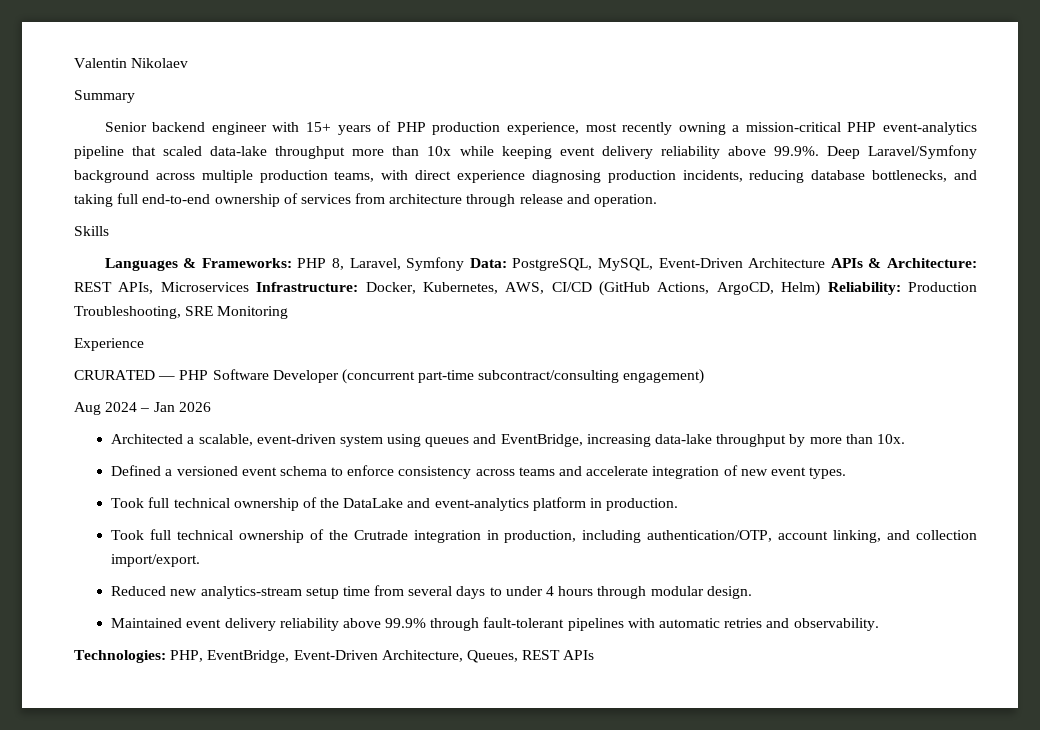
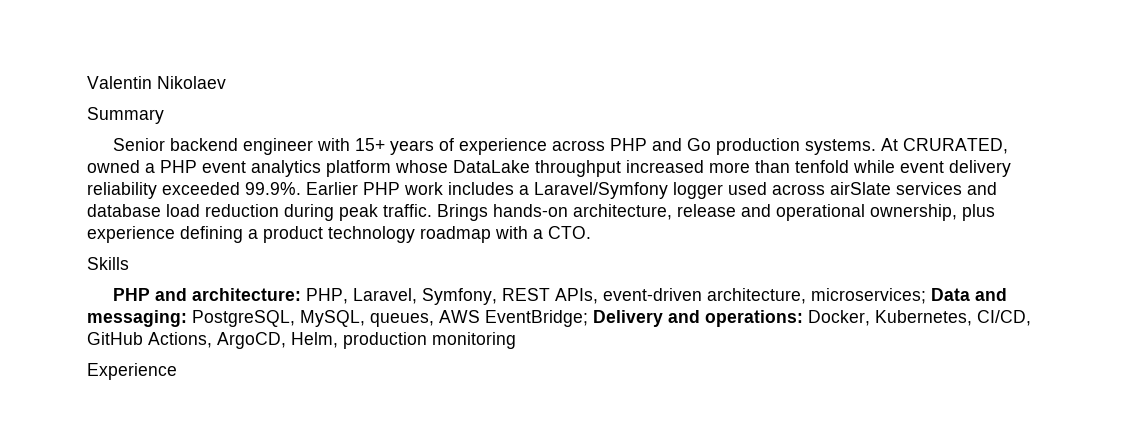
- Senior backend engineer with 15+ years of PHP production experience, most recently owning a mission-critical PHP event-analytics pipeline that scaled data-lake throughput more than 10x while keeping event delivery reliability above 99.9%. Deep Laravel/Symfony background across multiple production teams, with direct experience diagnosing production incidents, reducing database bottlenecks, and taking full end-to-end ownership of services from architecture through release and operation.
+ Senior backend engineer with 15+ years of experience across PHP and Go production systems. At CRURATED, owned a PHP event analytics platform whose DataLake throughput increased more than tenfold while event delivery reliability exceeded 99.9%. Earlier PHP work includes a Laravel/Symfony logger used across airSlate services and database load reduction during peak traffic. Brings hands-on architecture, release and operational ownership, plus experience defining a product technology roadmap with a CTO.
  Skills
- Languages & Frameworks: PHP 8, Laravel, Symfony Data: PostgreSQL, MySQL, Event-Driven Architecture APIs & Architecture: REST APIs, Microservices Infrastructure: Docker, Kubernetes, AWS, CI/CD (GitHub Actions, ArgoCD, Helm) Reliability: Production Troubleshooting, SRE Monitoring
+ PHP and architecture: PHP, Laravel, Symfony, REST APIs, event-driven architecture, microservices; Data and messaging: PostgreSQL, MySQL, queues, AWS EventBridge; Delivery and operations: Docker, Kubernetes, CI/CD, GitHub Actions, ArgoCD, Helm, production monitoring
  Experience
- CRURATED — PHP Software Developer (concurrent part-time subcontract/consulting engagement)
- Aug 2024 – Jan 2026
- Architected a scalable, event-driven system using queues and EventBridge, increasing data-lake throughput by more than 10x.
- Defined a versioned event schema to enforce consistency across teams and accelerate integration of new event types.
- Took full technical ownership of the DataLake and event-analytics platform in production.
- Took full technical ownership of the Crutrade integration in production, including authentication/OTP, account linking, and collection import/export.
- Reduced new analytics-stream setup time from several days to under 4 hours through modular design.
- Maintained event delivery reliability above 99.9% through fault-tolerant pipelines with automatic retries and observability.
- Technologies: PHP, EventBridge, Event-Driven Architecture, Queues, REST APIs

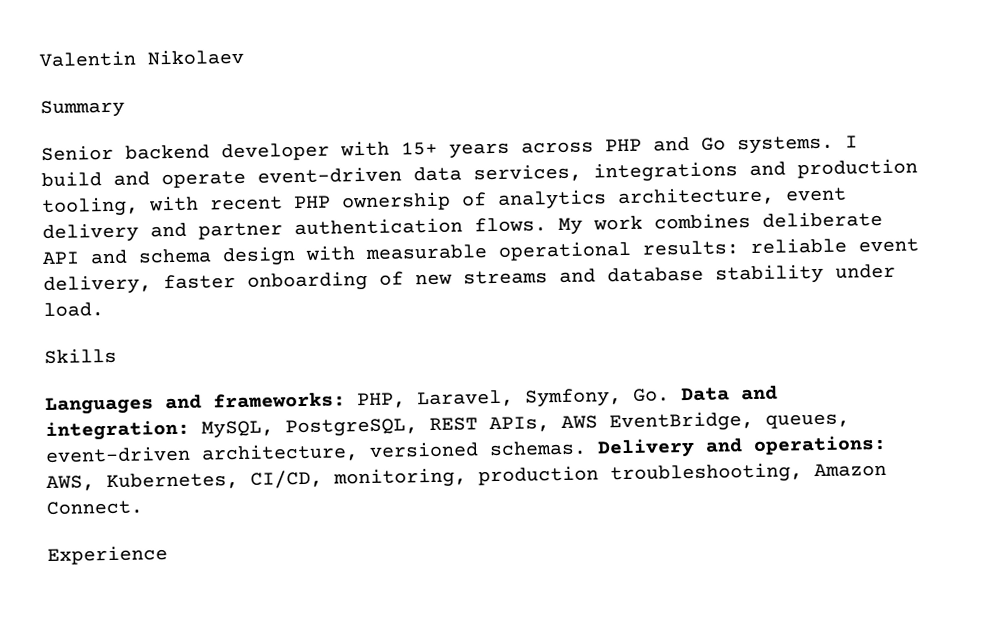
- Senior backend engineer with 15+ years of experience across PHP and Go production systems. At CRURATED, owned a PHP event analytics platform whose DataLake throughput increased more than tenfold while event delivery reliability exceeded 99.9%. Earlier PHP work includes a Laravel/Symfony logger used across airSlate services and database load reduction during peak traffic. Brings hands-on architecture, release and operational ownership, plus experience defining a product technology roadmap with a CTO.
+ Senior backend developer with 15+ years across PHP and Go systems. I build and operate event-driven data services, integrations and production tooling, with recent PHP ownership of analytics architecture, event delivery and partner authentication flows. My work combines deliberate API and schema design with measurable operational results: reliable event delivery, faster onboarding of new streams and database stability under load.
  Skills
- PHP and architecture: PHP, Laravel, Symfony, REST APIs, event-driven architecture, microservices; Data and messaging: PostgreSQL, MySQL, queues, AWS EventBridge; Delivery and operations: Docker, Kubernetes, CI/CD, GitHub Actions, ArgoCD, Helm, production monitoring
+ Languages and frameworks: PHP, Laravel, Symfony, Go. Data and integration: MySQL, PostgreSQL, REST APIs, AWS EventBridge, queues, event-driven architecture, versioned schemas. Delivery and operations: AWS, Kubernetes, CI/CD, monitoring, production troubleshooting, Amazon Connect.

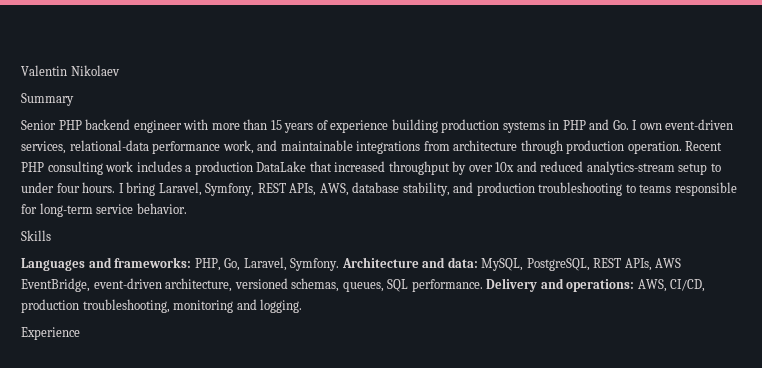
- Senior backend developer with 15+ years across PHP and Go systems. I build and operate event-driven data services, integrations and production tooling, with recent PHP ownership of analytics architecture, event delivery and partner authentication flows. My work combines deliberate API and schema design with measurable operational results: reliable event delivery, faster onboarding of new streams and database stability under load.
+ Senior PHP backend engineer with more than 15 years of experience building production systems in PHP and Go. I own event-driven services, relational-data performance work, and maintainable integrations from architecture through production operation. Recent PHP consulting work includes a production DataLake that increased throughput by over 10x and reduced analytics-stream setup to under four hours. I bring Laravel, Symfony, REST APIs, AWS, database stability, and production troubleshooting to teams responsible for long-term service behavior.
- Languages and frameworks: PHP, Laravel, Symfony, Go. Data and integration: MySQL, PostgreSQL, REST APIs, AWS EventBridge, queues, event-driven architecture, versioned schemas. Delivery and operations: AWS, Kubernetes, CI/CD, monitoring, production troubleshooting, Amazon Connect.
+ Languages and frameworks: PHP, Go, Laravel, Symfony. Architecture and data: MySQL, PostgreSQL, REST APIs, AWS EventBridge, event-driven architecture, versioned schemas, queues, SQL performance. Delivery and operations: AWS, CI/CD, production troubleshooting, monitoring and logging.

